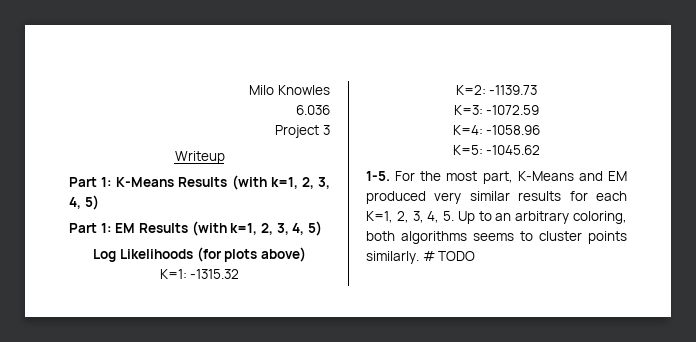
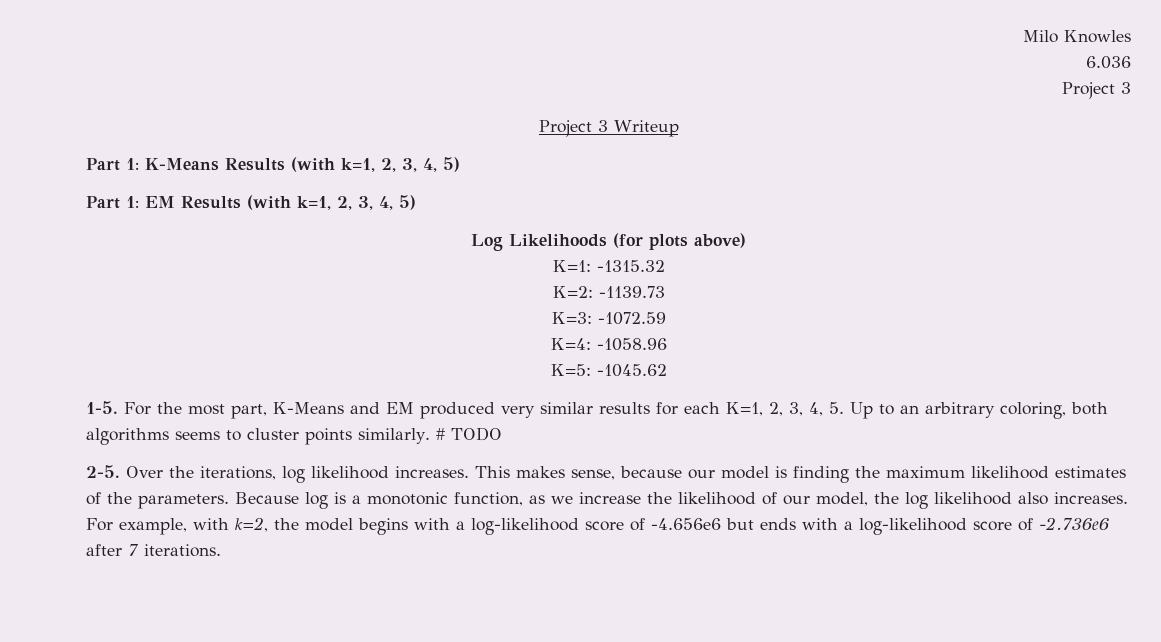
- Writeup
+ Project 3 Writeup
+ 2-5. Over the iterations, log likelihood increases. This makes sense, because our model is finding the maximum likelihood estimates of the parameters. Because log is a monotonic function, as we increase the likelihood of our model, the log likelihood also increases. For example, with k=2, the model begins with a log-likelihood score of -4.656e6 but ends with a log-likelihood score of -2.736e6 after 7 iterations.

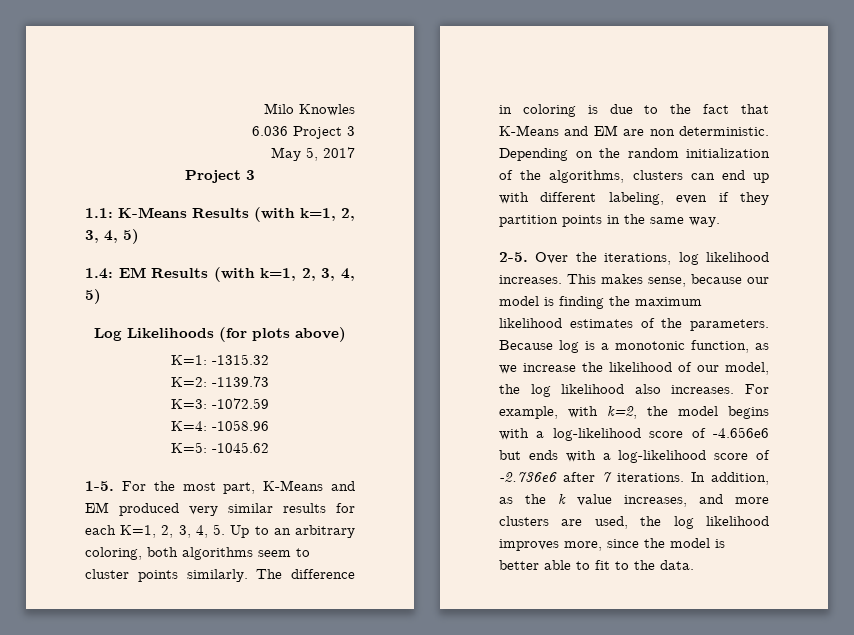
- 6.036
+ 6.036 Project 3
+ May 5, 2017
  Project 3
- Project 3 Writeup
- Part 1: K-Means Results (with k=1, 2, 3, 4, 5)
+ 1.1: K-Means Results (with k=1, 2, 3, 4, 5)
- Part 1: EM Results (with k=1, 2, 3, 4, 5)
+ 1.4: EM Results (with k=1, 2, 3, 4, 5)
- For the most part, K-Means and EM produced very similar results for each K=1, 2, 3, 4, 5. Up to an arbitrary coloring, both algorithms seems to cluster points similarly.
+ For the most part, K-Means and EM produced very similar results for each K=1, 2, 3, 4, 5. Up to an arbitrary coloring, both algorithms seem to cluster points similarly.
- # TODO
+ The difference in coloring is due to the fact that K-Means and EM are non deterministic. Depending on the random initialization of the algorithms, clusters can end up with different labeling, even if they partition points in the same way.
+ In addition, as the k value increases, and more clusters are used, the log likelihood improves more, since the model is better able to fit to the data.

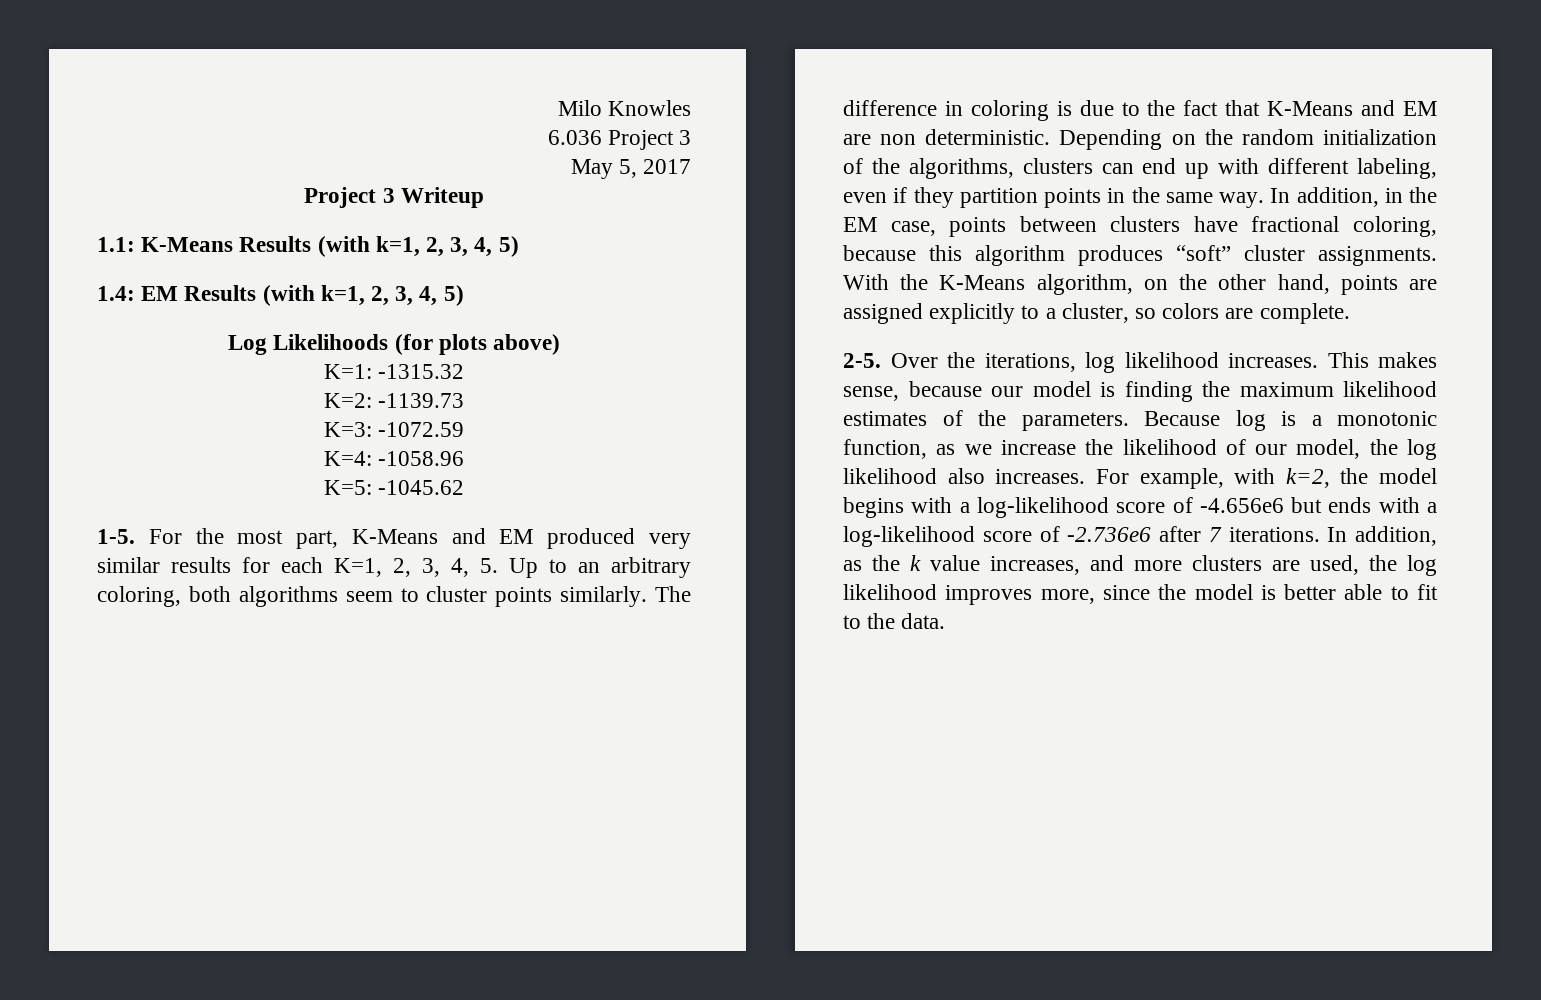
  May 5, 2017
- Project 3
+ Project 3 Writeup
+ In addition, in the EM case, points between clusters have fractional coloring, because this algorithm produces “soft” cluster assignments. With the K-Means algorithm, on the other hand, points are assigned explicitly to a cluster, so colors are complete.

